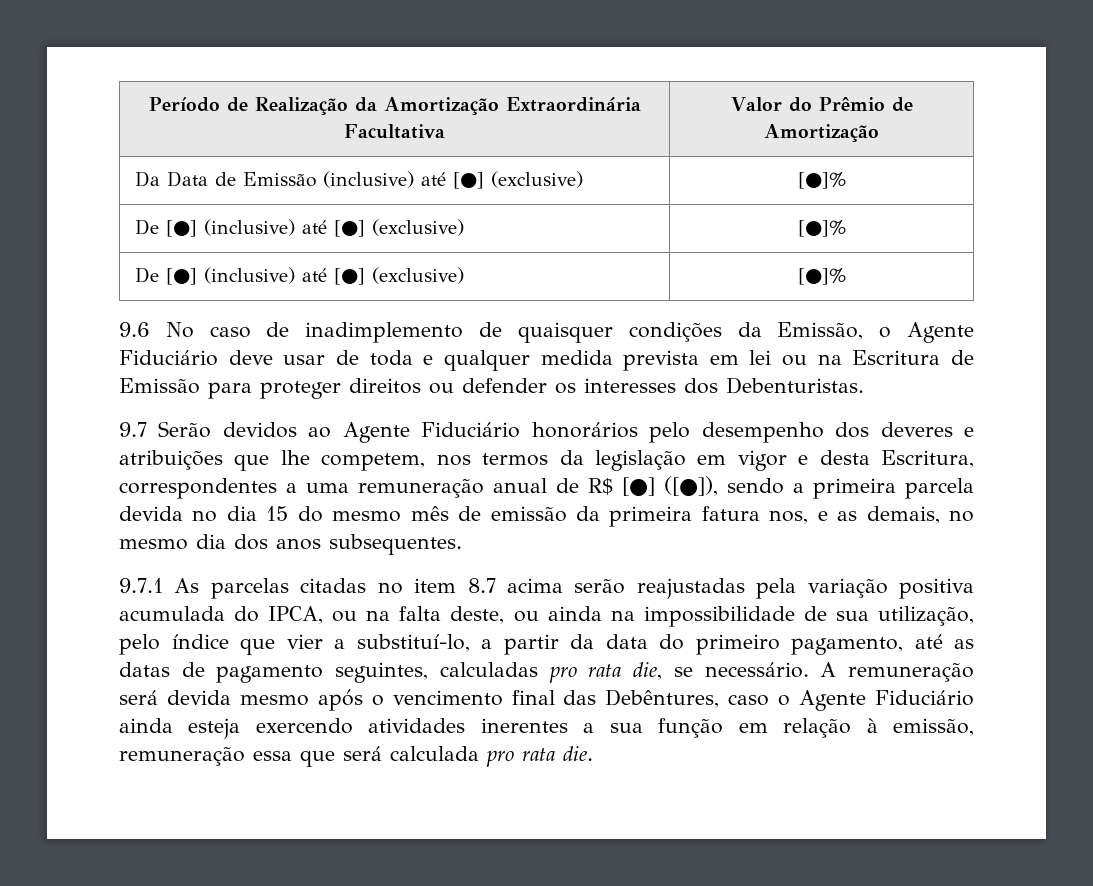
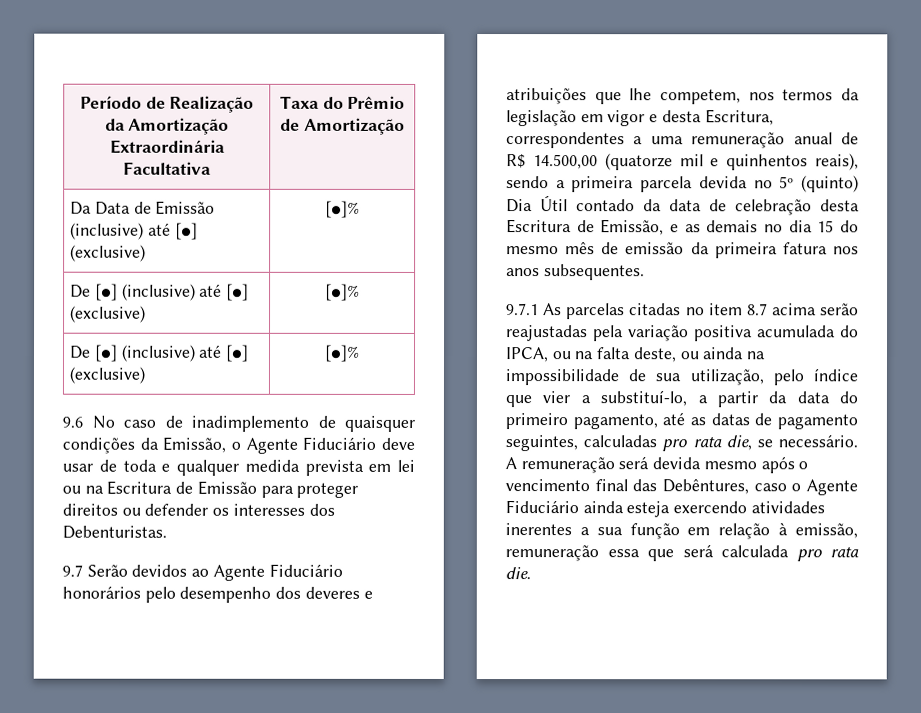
- Período de Realização da Amortização Extraordinária Facultativa | Valor do Prêmio de Amortização
+ Período de Realização da Amortização Extraordinária Facultativa | Taxa do Prêmio de Amortização
- 9.7 Serão devidos ao Agente Fiduciário honorários pelo desempenho dos deveres e atribuições que lhe competem, nos termos da legislação em vigor e desta Escritura, correspondentes a uma remuneração anual de R$ [●] ([●]), sendo a primeira parcela devida no dia 15 do mesmo mês de emissão da primeira fatura nos, e as demais, no mesmo dia dos anos subsequentes.
+ 9.7 Serão devidos ao Agente Fiduciário honorários pelo desempenho dos deveres e atribuições que lhe competem, nos termos da legislação em vigor e desta Escritura, correspondentes a uma remuneração anual de R$ 14.500,00 (quatorze mil e quinhentos reais), sendo a primeira parcela devida no 5º (quinto) Dia Útil contado da data de celebração desta Escritura de Emissão, e as demais no dia 15 do mesmo mês de emissão da primeira fatura nos anos subsequentes.

